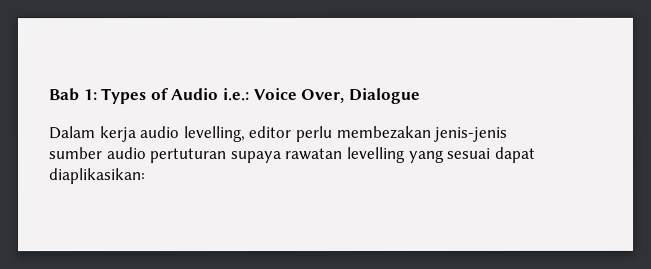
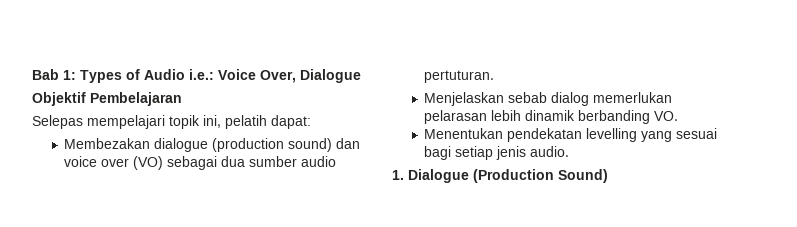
- Dalam kerja audio levelling, editor perlu membezakan jenis-jenis sumber audio pertuturan supaya rawatan levelling yang sesuai dapat diaplikasikan:
+ Objektif Pembelajaran
+ Selepas mempelajari topik ini, pelatih dapat:
+ Membezakan dialogue (production sound) dan voice over (VO) sebagai dua sumber audio pertuturan.
+ Menjelaskan sebab dialog memerlukan pelarasan lebih dinamik berbanding VO.
+ Menentukan pendekatan levelling yang sesuai bagi setiap jenis audio.
+ 1. Dialogue (Production Sound)

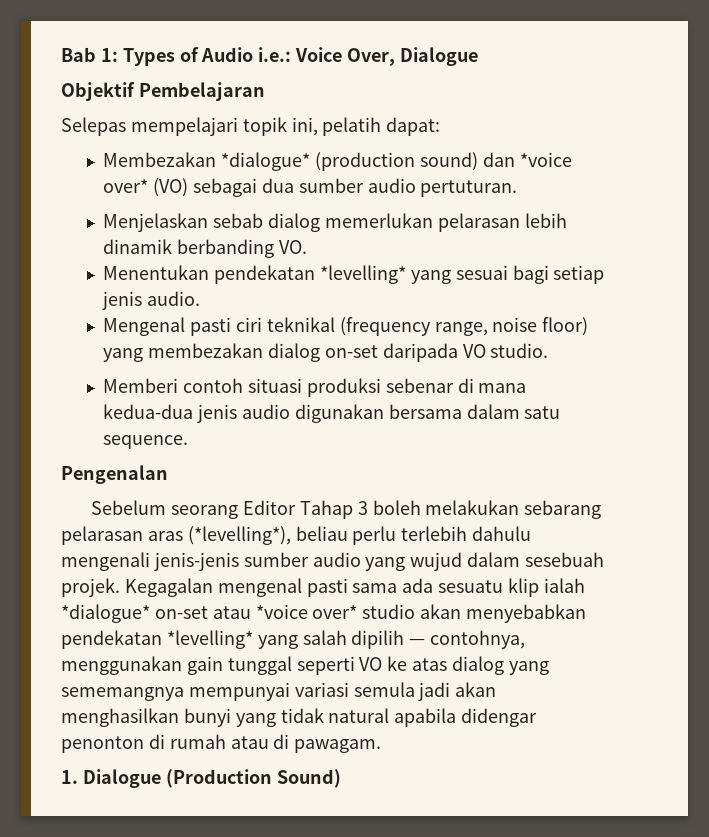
- Membezakan dialogue (production sound) dan voice over (VO) sebagai dua sumber audio pertuturan.
+ Membezakan *dialogue* (production sound) dan *voice over* (VO) sebagai dua sumber audio pertuturan.
- Menentukan pendekatan levelling yang sesuai bagi setiap jenis audio.
+ Menentukan pendekatan *levelling* yang sesuai bagi setiap jenis audio.
+ Mengenal pasti ciri teknikal (frequency range, noise floor) yang membezakan dialog on-set daripada VO studio.
+ Memberi contoh situasi produksi sebenar di mana kedua-dua jenis audio digunakan bersama dalam satu sequence.
+ Pengenalan
+ Sebelum seorang Editor Tahap 3 boleh melakukan sebarang pelarasan aras (*levelling*), beliau perlu terlebih dahulu mengenali jenis-jenis sumber audio yang wujud dalam sesebuah projek. Kegagalan mengenal pasti sama ada sesuatu klip ialah *dialogue* on-set atau *voice over* studio akan menyebabkan pendekatan *levelling* yang salah dipilih — contohnya, menggunakan gain tunggal seperti VO ke atas dialog yang sememangnya mempunyai variasi semula jadi akan menghasilkan bunyi yang tidak natural apabila didengar penonton di rumah atau di pawagam.

